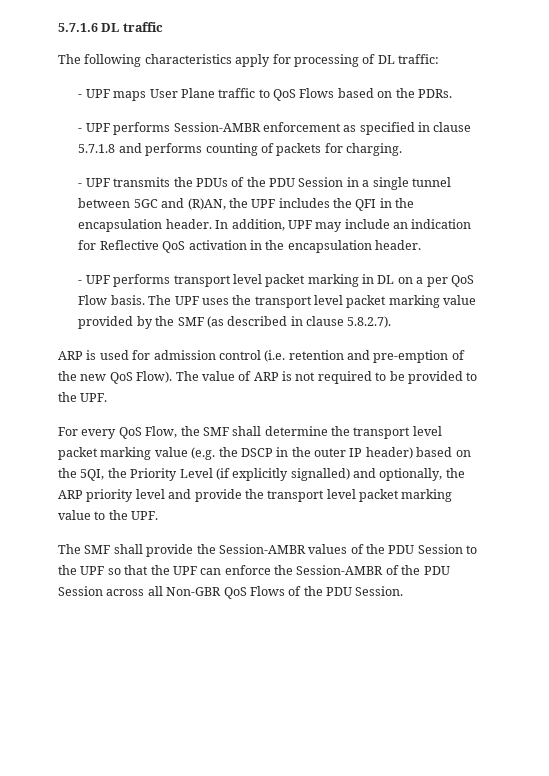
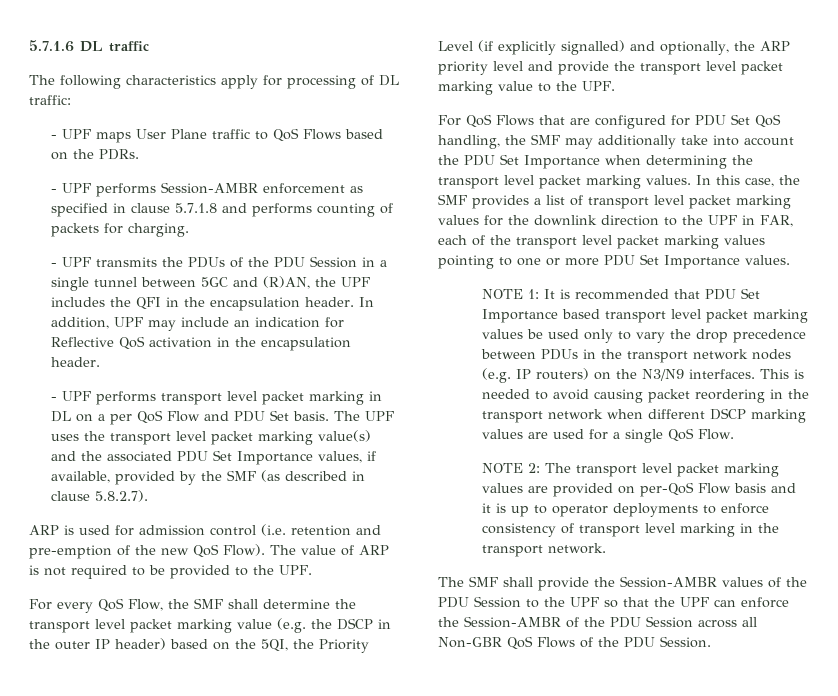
- - UPF performs transport level packet marking in DL on a per QoS Flow basis.
+ - UPF performs transport level packet marking in DL on a per QoS Flow and PDU Set basis.
- The UPF uses the transport level packet marking value provided by the SMF (as described in clause 5.8.2.7).
+ The UPF uses the transport level packet marking value(s) and the associated PDU Set Importance values, if available, provided by the SMF (as described in clause 5.8.2.7).
+ For QoS Flows that are configured for PDU Set QoS handling, the SMF may additionally take into account the PDU Set Importance when determining the transport level packet marking values. In this case, the SMF provides a list of transport level packet marking values for the downlink direction to the UPF in FAR, each of the transport level packet marking values pointing to one or more PDU Set Importance values.
+ NOTE 1: It is recommended that PDU Set Importance based transport level packet marking values be used only to vary the drop precedence between PDUs in the transport network nodes (e.g. IP routers) on the N3/N9 interfaces. This is needed to avoid causing packet reordering in the transport network when different DSCP marking values are used for a single QoS Flow.
+ NOTE 2: The transport level packet marking values are provided on per-QoS Flow basis and it is up to operator deployments to enforce consistency of transport level marking in the transport network.

